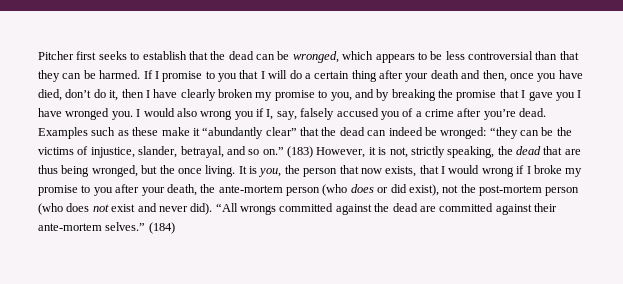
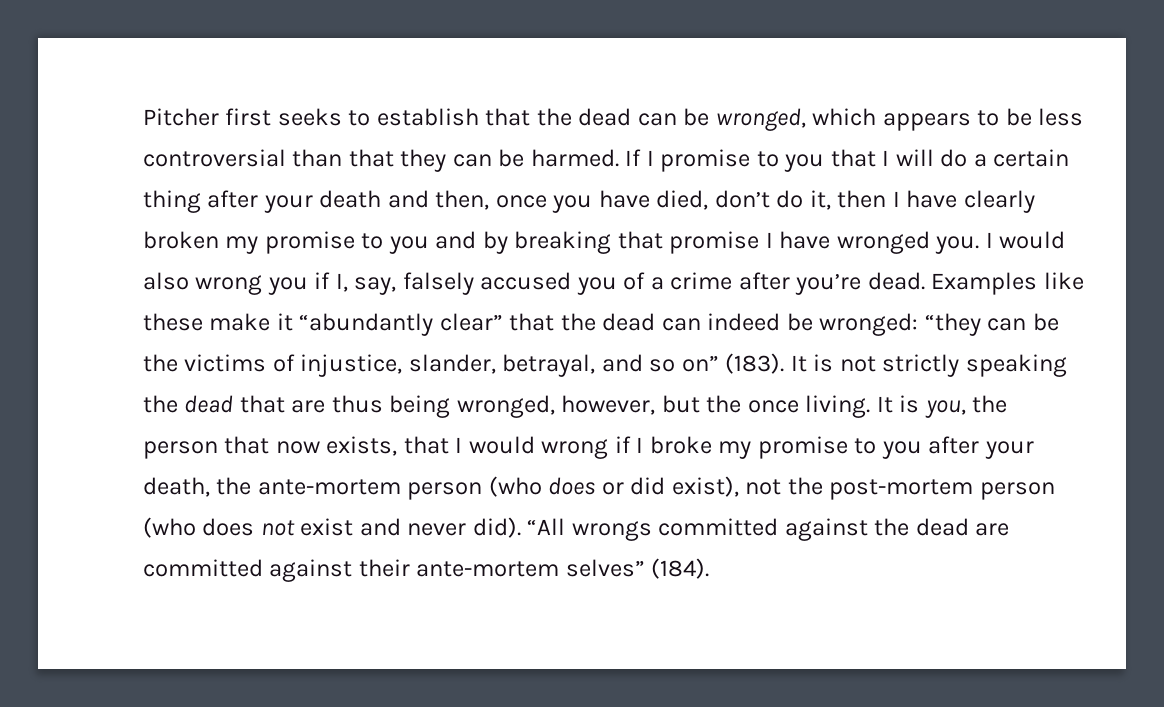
- If I promise to you that I will do a certain thing after your death and then, once you have died, don’t do it, then I have clearly broken my promise to you, and by breaking the promise that I gave you I have wronged you.
+ If I promise to you that I will do a certain thing after your death and then, once you have died, don’t do it, then I have clearly broken my promise to you and by breaking that promise I have wronged you.
- Examples such as these make it “abundantly clear” that the dead can indeed be wronged: “they can be the victims of injustice, slander, betrayal, and so on.” (183) However, it is not, strictly speaking, the dead that are thus being wronged, but the once living.
+ Examples like these make it “abundantly clear” that the dead can indeed be wronged: “they can be the victims of injustice, slander, betrayal, and so on” (183). It is not strictly speaking the dead that are thus being wronged, however, but the once living.
- “All wrongs committed against the dead are committed against their ante-mortem selves.” (184)
+ “All wrongs committed against the dead are committed against their ante-mortem selves” (184).

